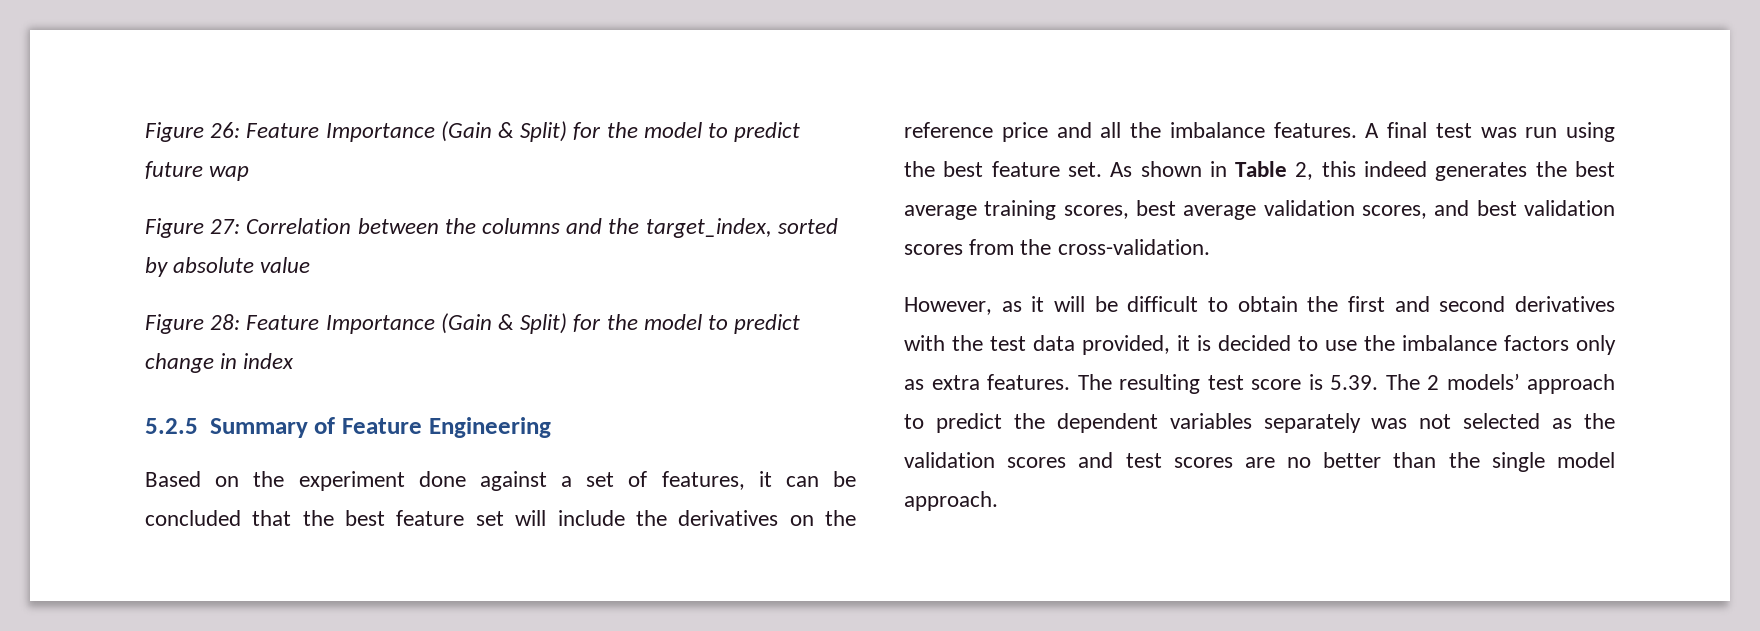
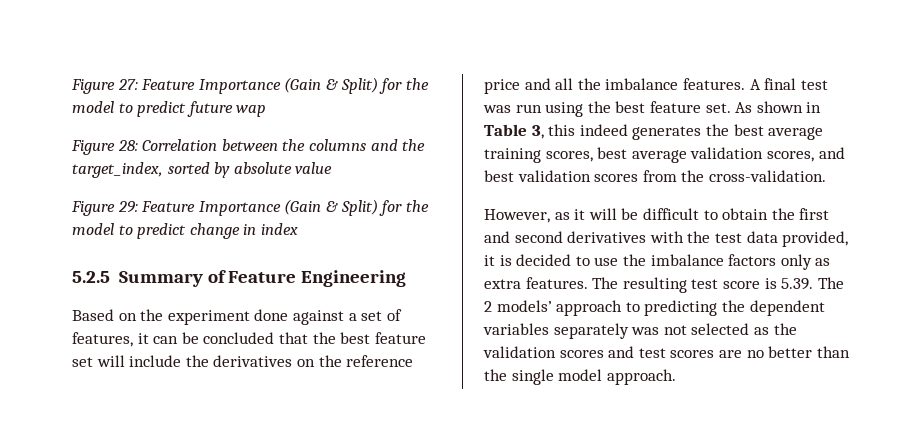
- Figure 26: Feature Importance (Gain & Split) for the model to predict future wap
+ Figure 27: Feature Importance (Gain & Split) for the model to predict future wap
- Figure 27: Correlation between the columns and the target_index, sorted by absolute value
+ Figure 28: Correlation between the columns and the target_index, sorted by absolute value
- Figure 28: Feature Importance (Gain & Split) for the model to predict change in index
+ Figure 29: Feature Importance (Gain & Split) for the model to predict change in index
- As shown in Table 2, this indeed generates the best average training scores, best average validation scores, and best validation scores from the cross-validation.
+ As shown in Table 3, this indeed generates the best average training scores, best average validation scores, and best validation scores from the cross-validation.
- The resulting test score is 5.39. The 2 models’ approach to predict the dependent variables separately was not selected as the validation scores and test scores are no better than the single model approach.
+ The resulting test score is 5.39. The 2 models’ approach to predicting the dependent variables separately was not selected as the validation scores and test scores are no better than the single model approach.

